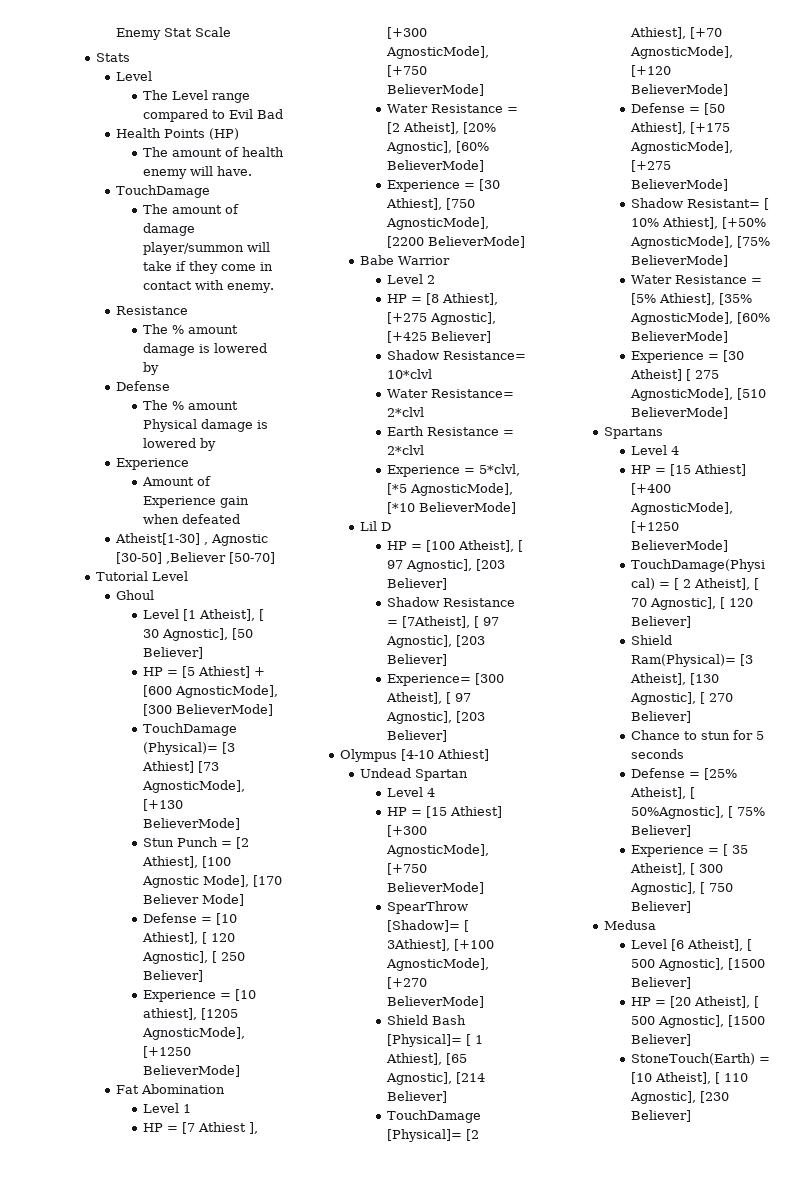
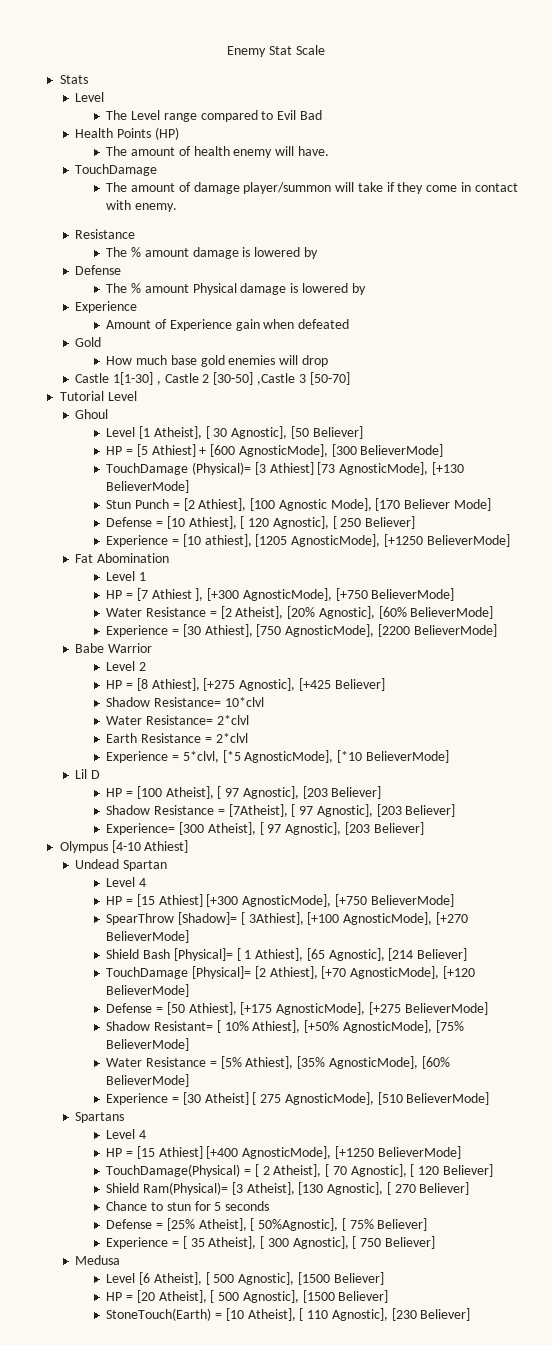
- Atheist[1-30] , Agnostic [30-50] ,Believer [50-70]
+ Gold
+ How much base gold enemies will drop
+ Castle 1[1-30] , Castle 2 [30-50] ,Castle 3 [50-70]

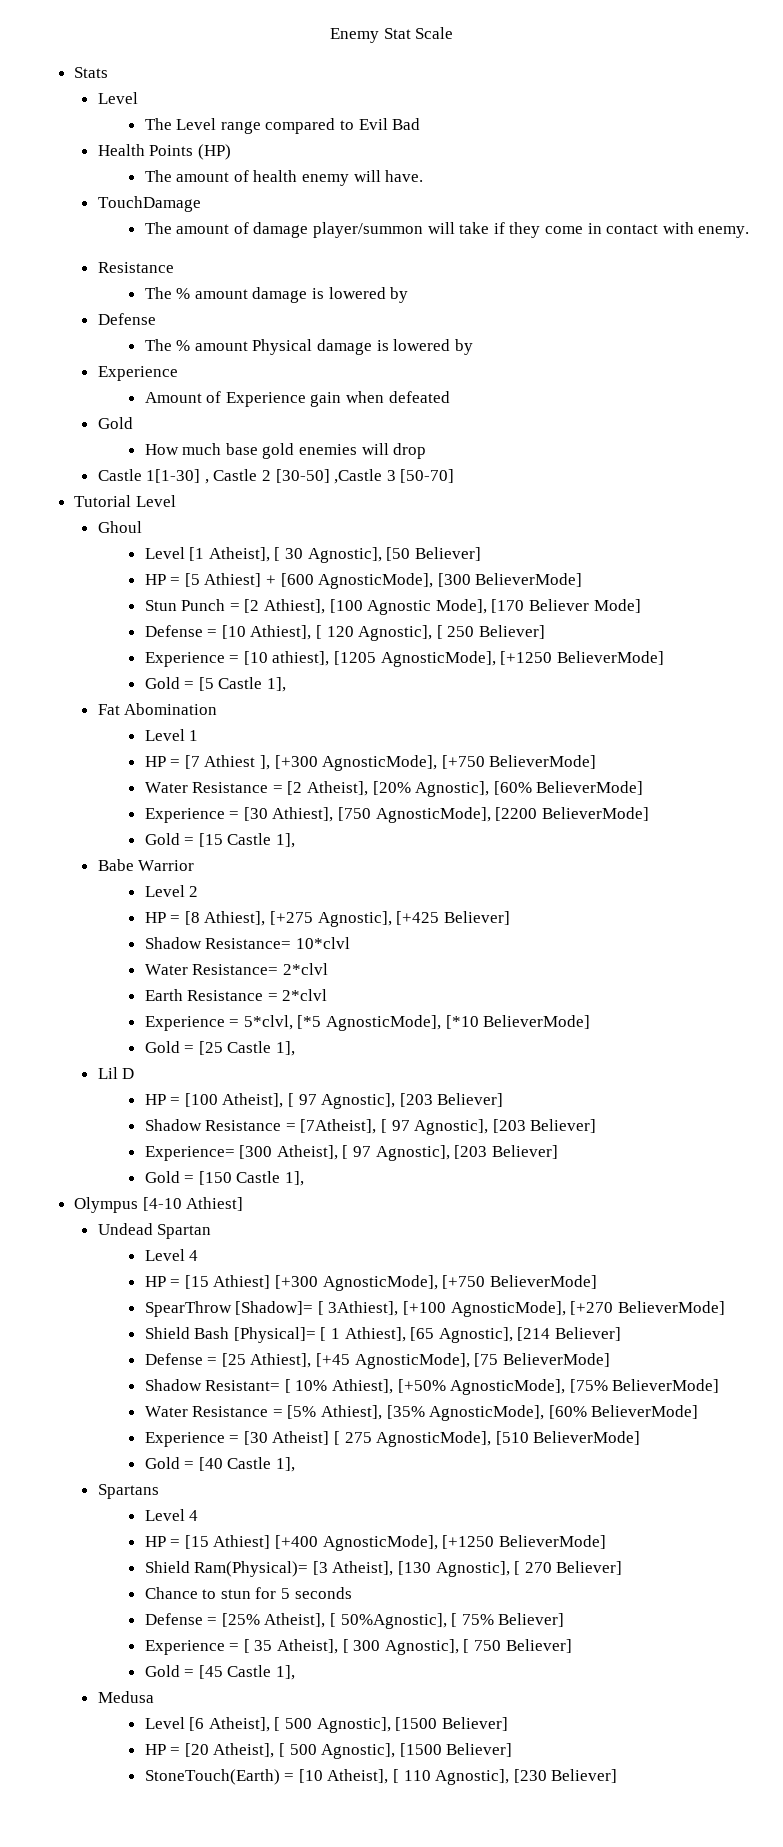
- TouchDamage (Physical)= [3 Athiest] [73 AgnosticMode], [+130 BelieverMode]
+ Gold = [5 Castle 1],
+ Gold = [15 Castle 1],
+ Gold = [25 Castle 1],
+ Gold = [150 Castle 1],
- TouchDamage [Physical]= [2 Athiest], [+70 AgnosticMode], [+120 BelieverMode]
- Defense = [50 Athiest], [+175 AgnosticMode], [+275 BelieverMode]
+ Defense = [25 Athiest], [+45 AgnosticMode], [75 BelieverMode]
+ Gold = [40 Castle 1],
- TouchDamage(Physical) = [ 2 Atheist], [ 70 Agnostic], [ 120 Believer]
+ Gold = [45 Castle 1],

